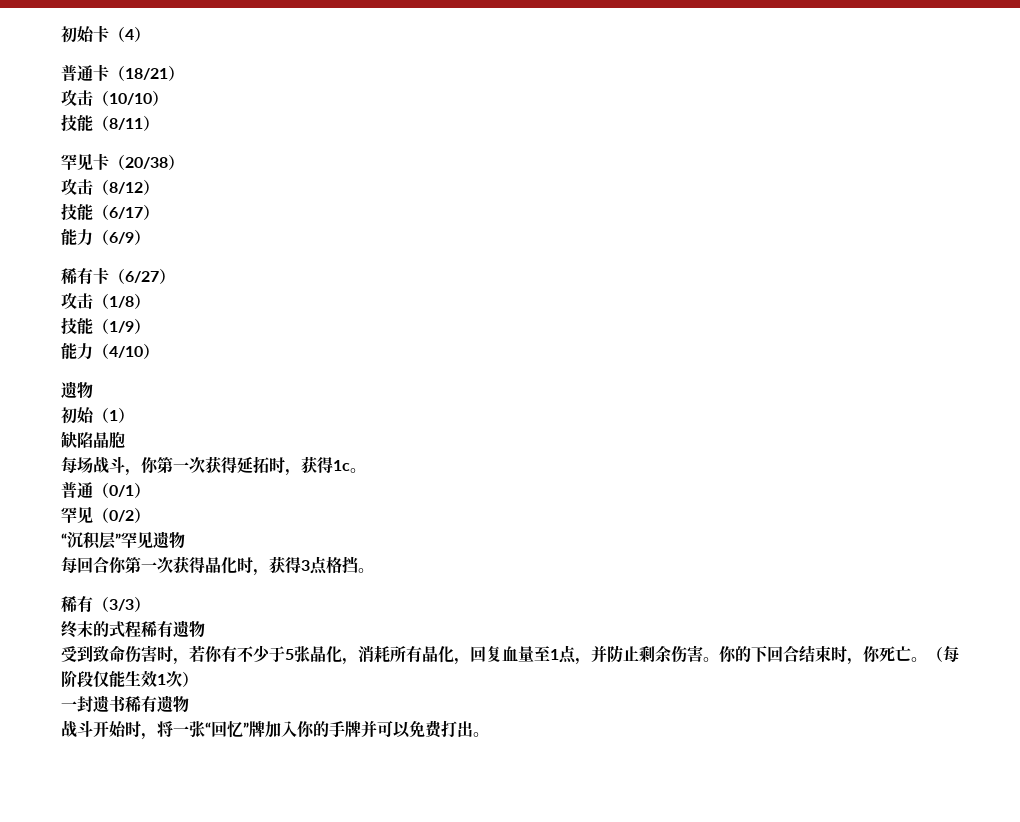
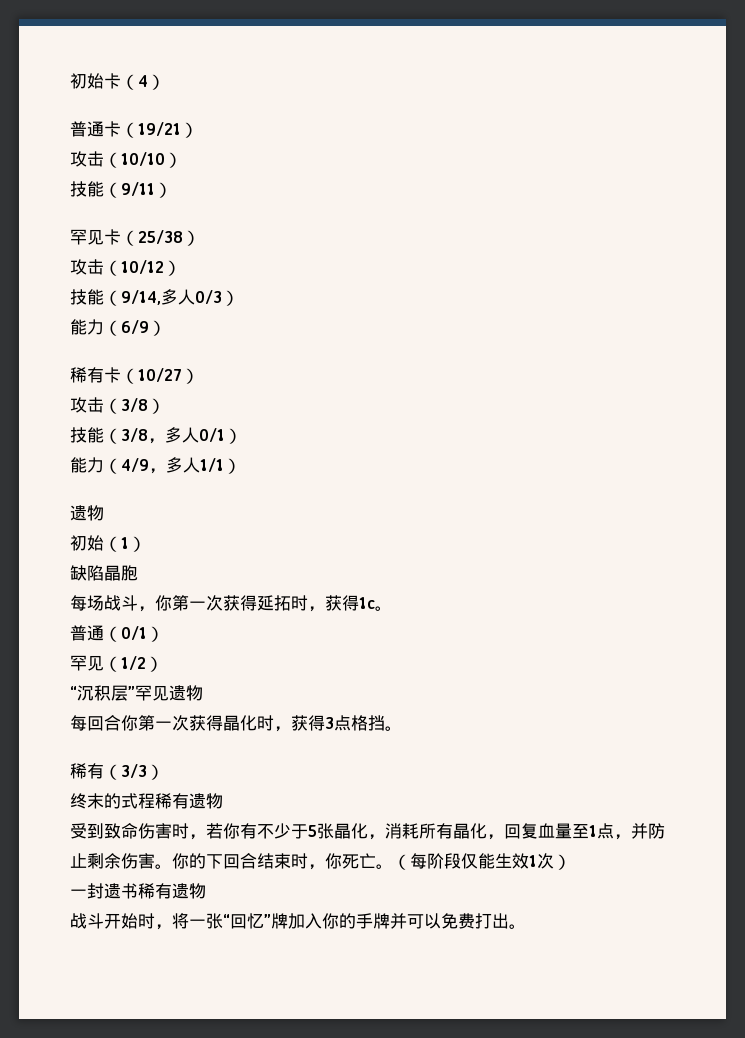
- 普通卡（18/21）
+ 普通卡（19/21）
- 技能（8/11）
+ 技能（9/11）
- 罕见卡（20/38）
- 攻击（8/12）
- 技能（6/17）
+ 罕见卡（25/38）
+ 攻击（10/12）
+ 技能（9/14,多人0/3）
- 稀有卡（6/27）
- 攻击（1/8）
- 技能（1/9）
- 能力（4/10）
+ 稀有卡（10/27）
+ 攻击（3/8）
+ 技能（3/8，多人0/1）
+ 能力（4/9，多人1/1）
- 罕见（0/2）
+ 罕见（1/2）

